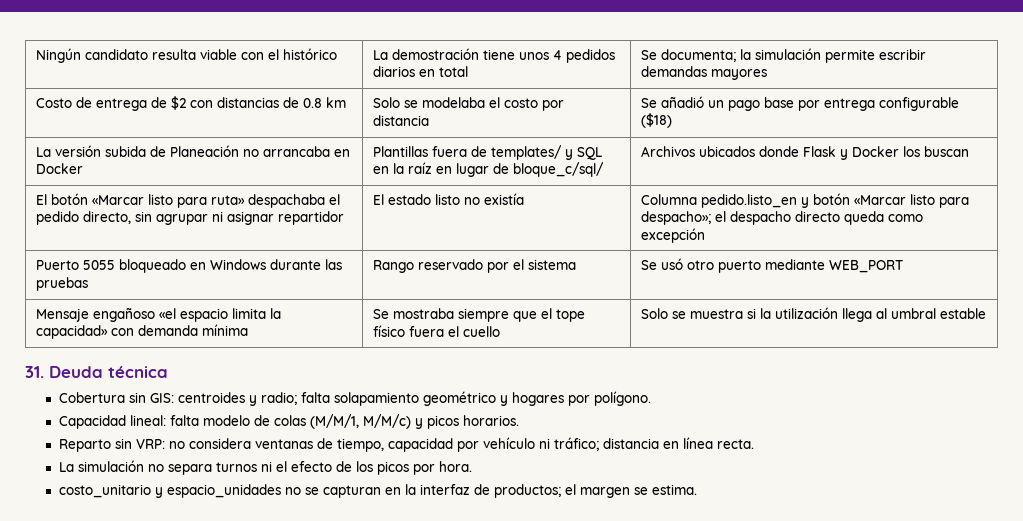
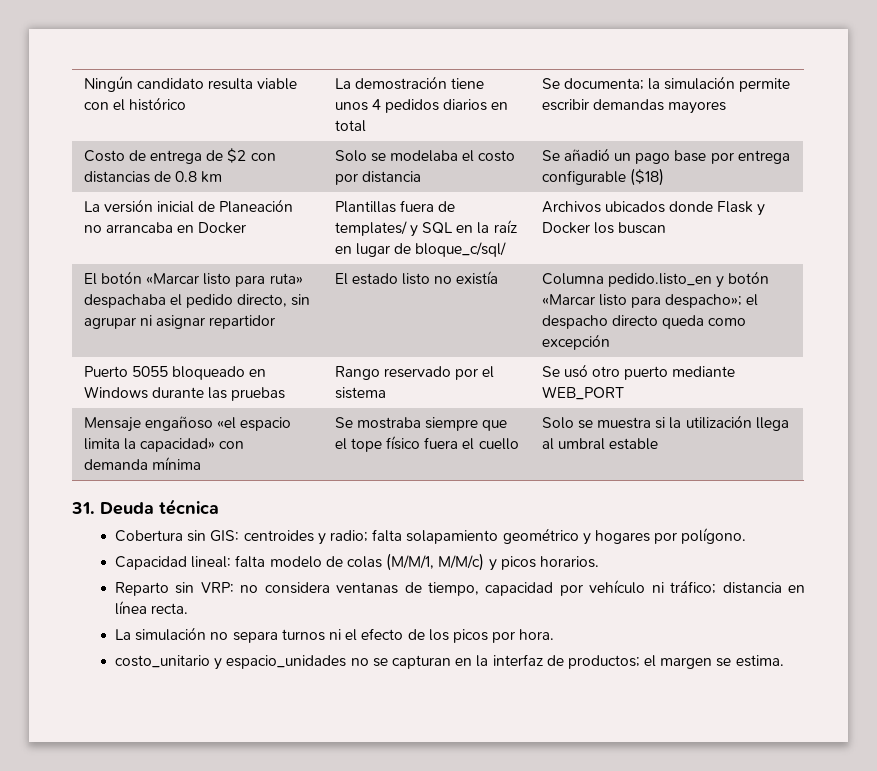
- La versión subida de Planeación no arrancaba en Docker | Plantillas fuera de templates/ y SQL en la raíz en lugar de bloque_c/sql/ | Archivos ubicados donde Flask y Docker los buscan
+ La versión inicial de Planeación no arrancaba en Docker | Plantillas fuera de templates/ y SQL en la raíz en lugar de bloque_c/sql/ | Archivos ubicados donde Flask y Docker los buscan

